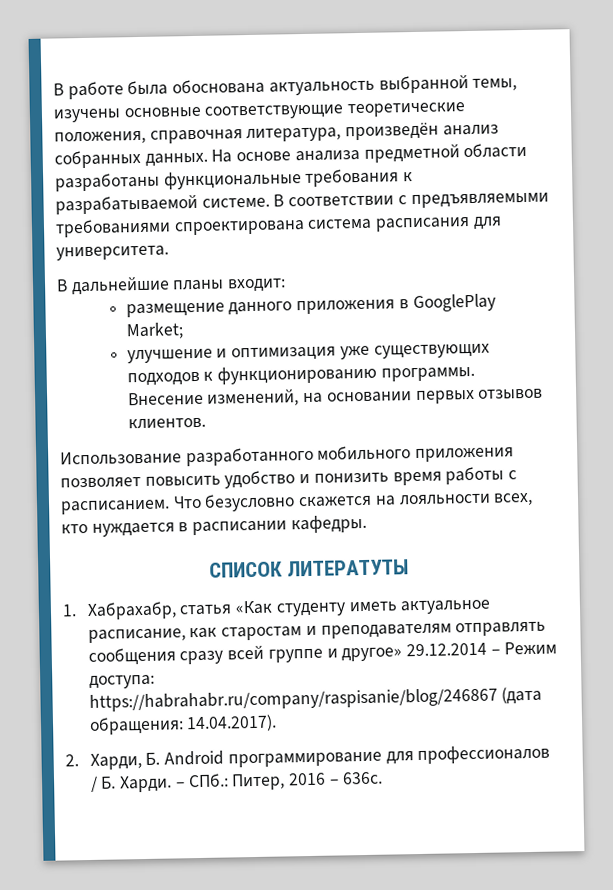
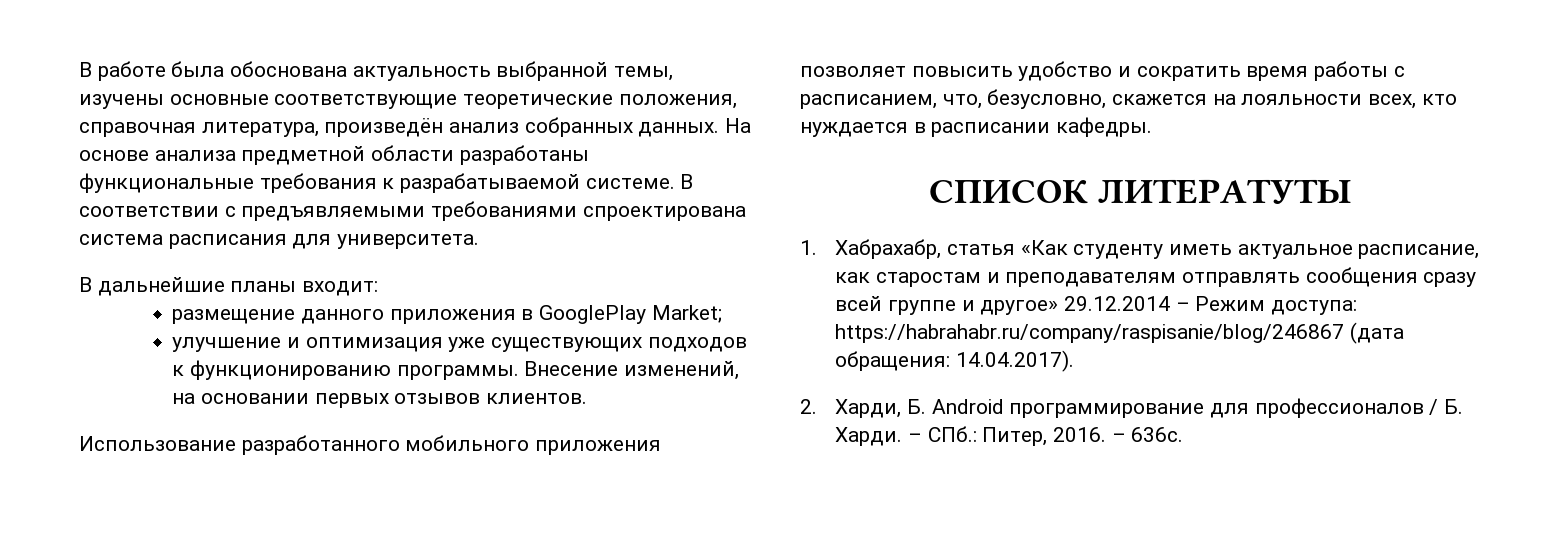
- Использование разработанного мобильного приложения позволяет повысить удобство и понизить время работы с расписанием. Что безусловно скажется на лояльности всех, кто нуждается в расписании кафедры.
+ Использование разработанного мобильного приложения позволяет повысить удобство и сократить время работы с расписанием, что, безусловно, скажется на лояльности всех, кто нуждается в расписании кафедры.
- – СПб.: Питер, 2016 – 636с.
+ – СПб.: Питер, 2016. – 636с.

